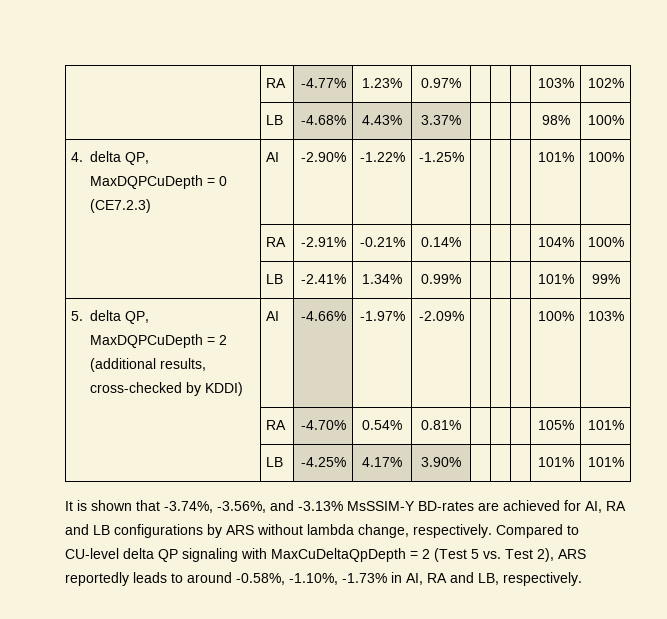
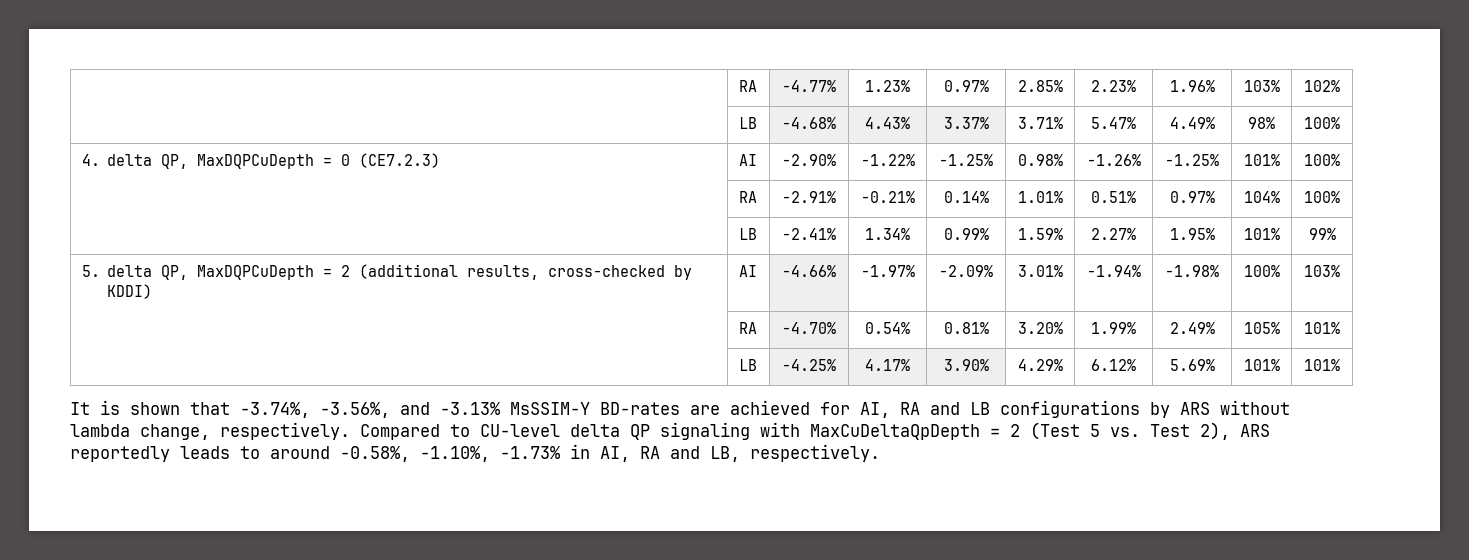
- | RA | -4.77% | 1.23% | 0.97% | | | | 103% | 102%
+ | RA | -4.77% | 1.23% | 0.97% | 2.85% | 2.23% | 1.96% | 103% | 102%
- | LB | -4.68% | 4.43% | 3.37% | | | | 98% | 100%
+ | LB | -4.68% | 4.43% | 3.37% | 3.71% | 5.47% | 4.49% | 98% | 100%
- 4. delta QP, MaxDQPCuDepth = 0 (CE7.2.3) | AI | -2.90% | -1.22% | -1.25% | | | | 101% | 100%
+ 4. delta QP, MaxDQPCuDepth = 0 (CE7.2.3) | AI | -2.90% | -1.22% | -1.25% | 0.98% | -1.26% | -1.25% | 101% | 100%
- | RA | -2.91% | -0.21% | 0.14% | | | | 104% | 100%
+ | RA | -2.91% | -0.21% | 0.14% | 1.01% | 0.51% | 0.97% | 104% | 100%
- | LB | -2.41% | 1.34% | 0.99% | | | | 101% | 99%
+ | LB | -2.41% | 1.34% | 0.99% | 1.59% | 2.27% | 1.95% | 101% | 99%
- 5. delta QP, MaxDQPCuDepth = 2 (additional results, cross-checked by KDDI) | AI | -4.66% | -1.97% | -2.09% | | | | 100% | 103%
+ 5. delta QP, MaxDQPCuDepth = 2 (additional results, cross-checked by KDDI) | AI | -4.66% | -1.97% | -2.09% | 3.01% | -1.94% | -1.98% | 100% | 103%
- | RA | -4.70% | 0.54% | 0.81% | | | | 105% | 101%
+ | RA | -4.70% | 0.54% | 0.81% | 3.20% | 1.99% | 2.49% | 105% | 101%
- | LB | -4.25% | 4.17% | 3.90% | | | | 101% | 101%
+ | LB | -4.25% | 4.17% | 3.90% | 4.29% | 6.12% | 5.69% | 101% | 101%

